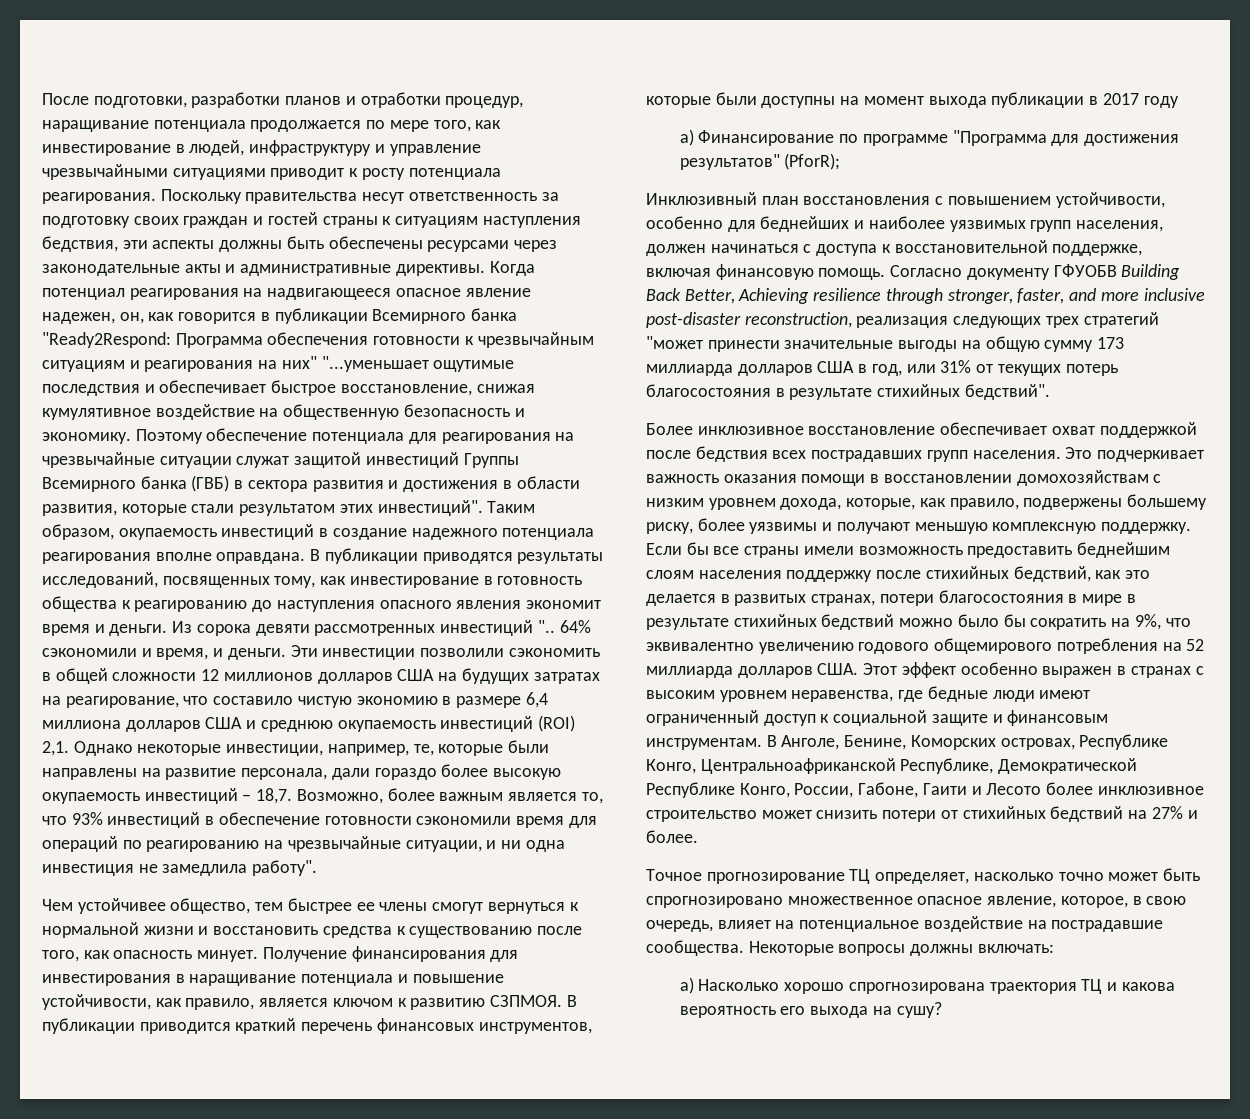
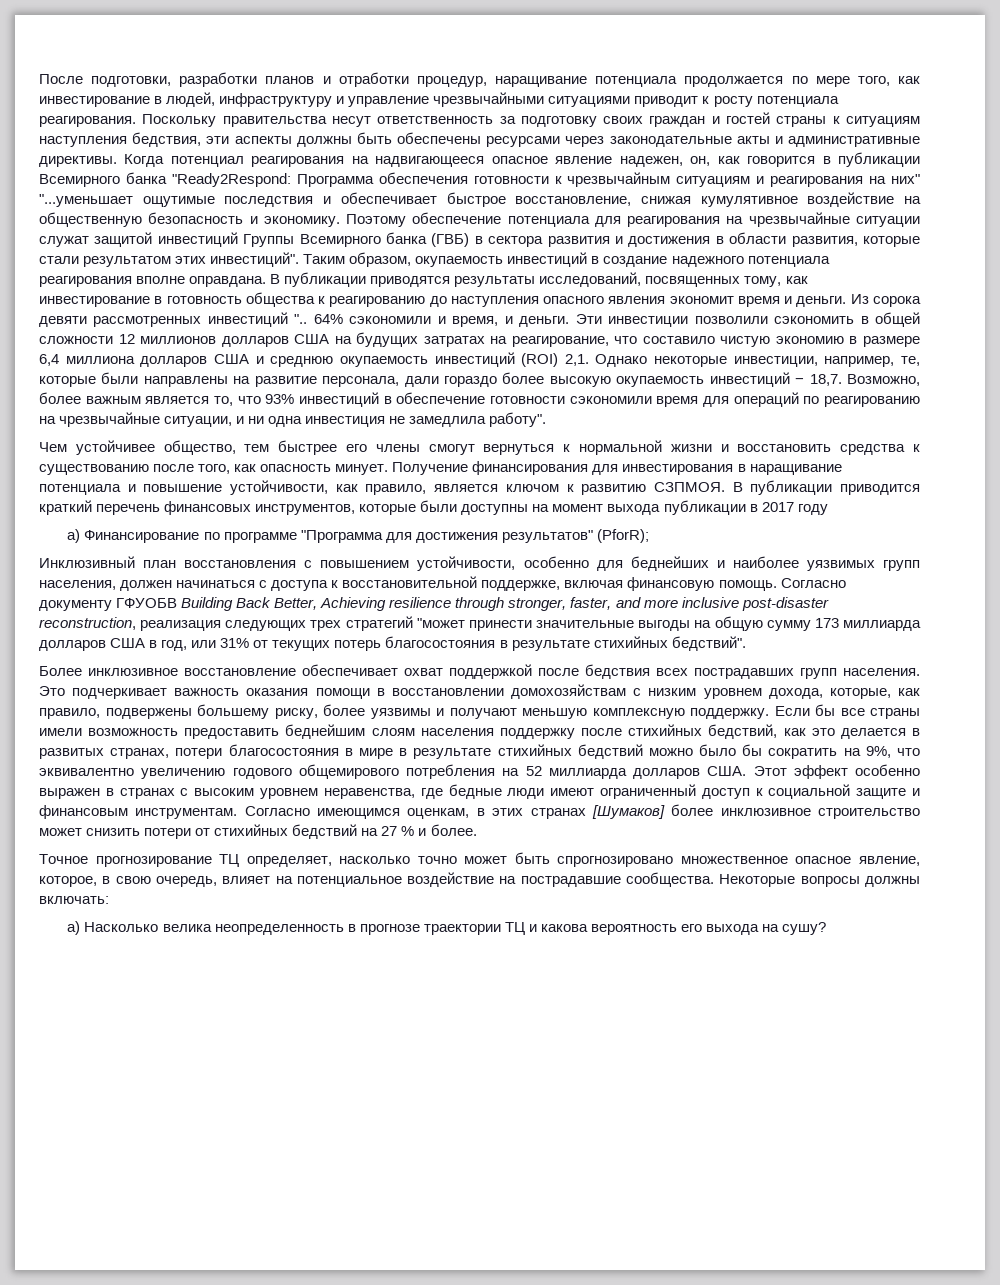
- Чем устойчивее общество, тем быстрее ее члены смогут вернуться к нормальной жизни и восстановить средства к существованию после того, как опасность минует.
+ Чем устойчивее общество, тем быстрее его члены смогут вернуться к нормальной жизни и восстановить средства к существованию после того, как опасность минует.
- В Анголе, Бенине, Коморских островах, Республике Конго, Центральноафриканской Республике, Демократической Республике Конго, России, Габоне, Гаити и Лесото более инклюзивное строительство может снизить потери от стихийных бедствий на 27% и более.
+ Согласно имеющимся оценкам, в этих странах [Шумаков] более инклюзивное строительство может снизить потери от стихийных бедствий на 27 % и более.
- a) Насколько хорошо спрогнозирована траектория ТЦ и какова вероятность его выхода на сушу?
+ a) Насколько велика неопределенность в прогнозе траектории ТЦ и какова вероятность его выхода на сушу?

